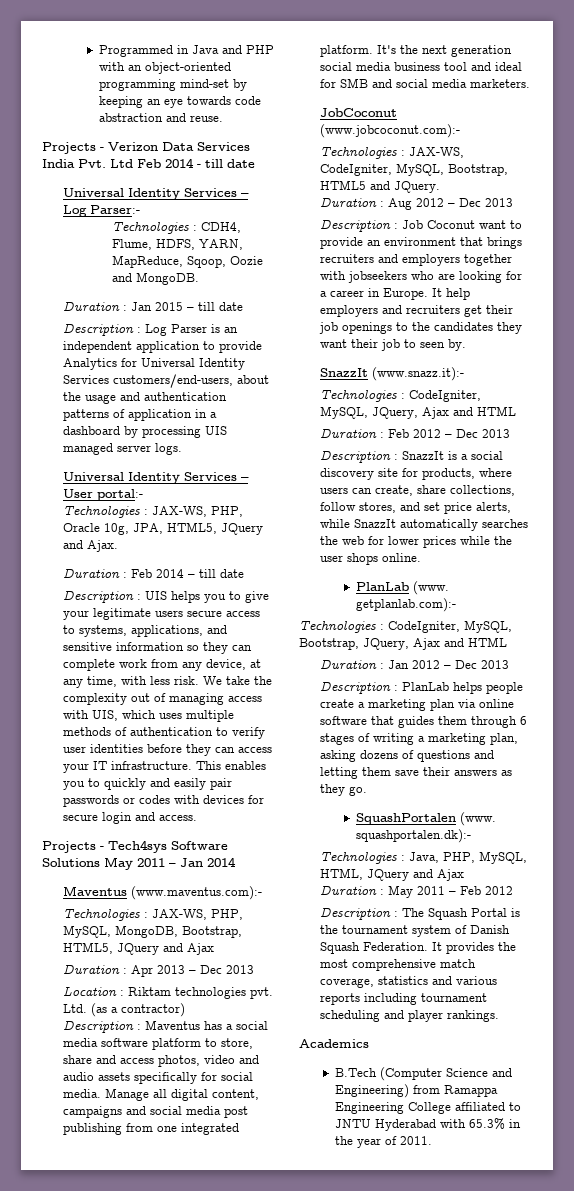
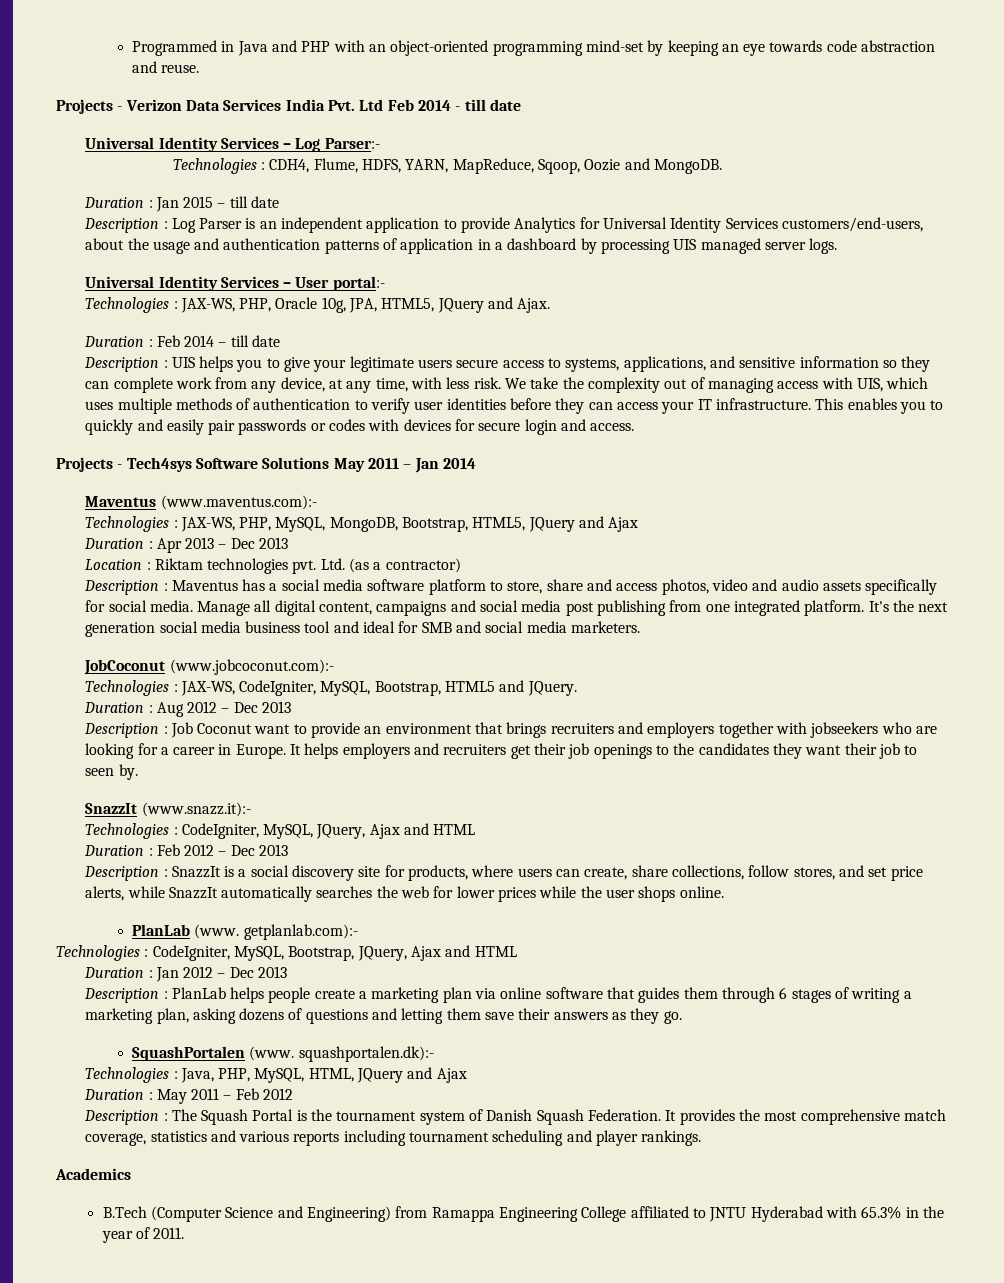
- It help employers and recruiters get their job openings to the candidates they want their job to seen by.
+ It helps employers and recruiters get their job openings to the candidates they want their job to seen by.

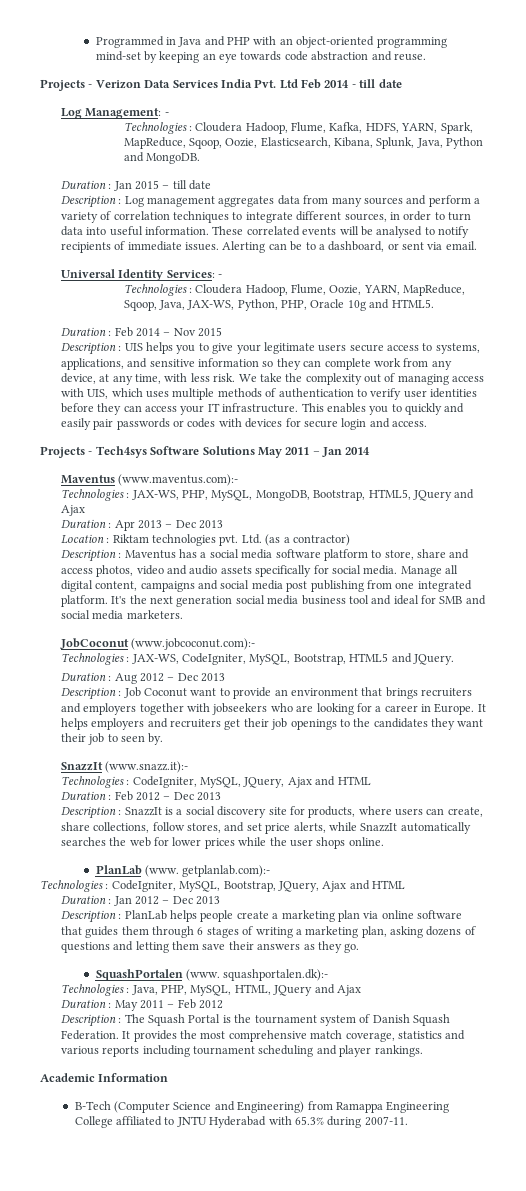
- Universal Identity Services – Log Parser:-
- Technologies : CDH4, Flume, HDFS, YARN, MapReduce, Sqoop, Oozie and MongoDB.
+ Log Management: -
+ Technologies : Cloudera Hadoop, Flume, Kafka, HDFS, YARN, Spark, MapReduce, Sqoop, Oozie, Elasticsearch, Kibana, Splunk, Java, Python and MongoDB.
- Description : Log Parser is an independent application to provide Analytics for Universal Identity Services customers/end-users, about the usage and authentication patterns of application in a dashboard by processing UIS managed server logs.
- Universal Identity Services – User portal:-
- Technologies : JAX-WS, PHP, Oracle 10g, JPA, HTML5, JQuery and Ajax.
+ Description : Log management aggregates data from many sources and perform a variety of correlation techniques to integrate different sources, in order to turn data into useful information. These correlated events will be analysed to notify recipients of immediate issues. Alerting can be to a dashboard, or sent via email.
+ Universal Identity Services: -
+ Technologies : Cloudera Hadoop, Flume, Oozie, YARN, MapReduce, Sqoop, Java, JAX-WS, Python, PHP, Oracle 10g and HTML5.
- Duration : Feb 2014 – till date
+ Duration : Feb 2014 – Nov 2015
- Academics
- B.Tech (Computer Science and Engineering) from Ramappa Engineering College affiliated to JNTU Hyderabad with 65.3% in the year of 2011.
+ Academic Information
+ B-Tech (Computer Science and Engineering) from Ramappa Engineering College affiliated to JNTU Hyderabad with 65.3% during 2007-11.

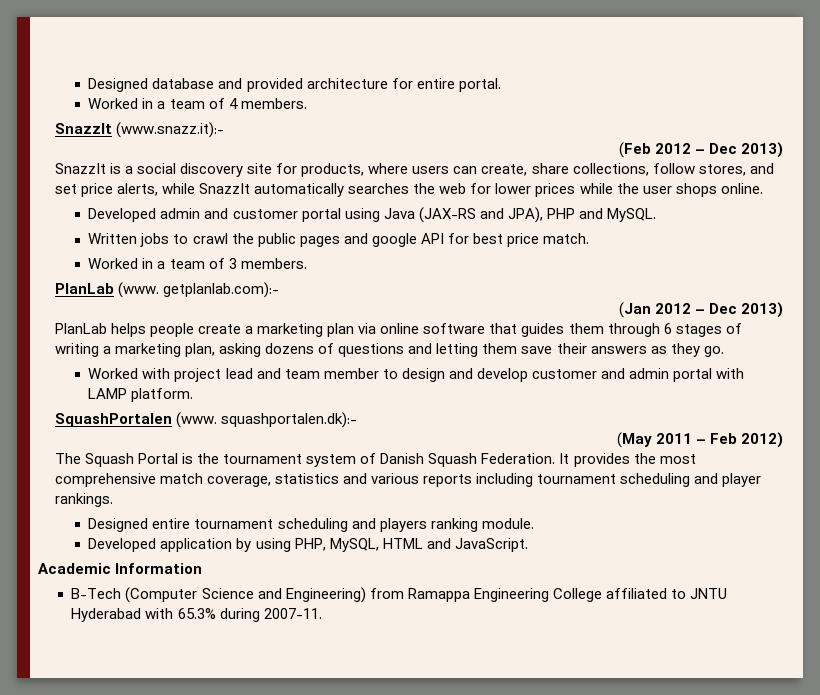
- Programmed in Java and PHP with an object-oriented programming mind-set by keeping an eye towards code abstraction and reuse.
- Projects - Verizon Data Services India Pvt. Ltd Feb 2014 - till date
- Log Management: -
- Technologies : Cloudera Hadoop, Flume, Kafka, HDFS, YARN, Spark, MapReduce, Sqoop, Oozie, Elasticsearch, Kibana, Splunk, Java, Python and MongoDB.
- Duration : Jan 2015 – till date
- Description : Log management aggregates data from many sources and perform a variety of correlation techniques to integrate different sources, in order to turn data into useful information. These correlated events will be analysed to notify recipients of immediate issues. Alerting can be to a dashboard, or sent via email.
- Universal Identity Services: -
- Technologies : Cloudera Hadoop, Flume, Oozie, YARN, MapReduce, Sqoop, Java, JAX-WS, Python, PHP, Oracle 10g and HTML5.
- Duration : Feb 2014 – Nov 2015
- Description : UIS helps you to give your legitimate users secure access to systems, applications, and sensitive information so they can complete work from any device, at any time, with less risk. We take the complexity out of managing access with UIS, which uses multiple methods of authentication to verify user identities before they can access your IT infrastructure. This enables you to quickly and easily pair passwords or codes with devices for secure login and access.
- Projects - Tech4sys Software Solutions May 2011 – Jan 2014
- Maventus (www.maventus.com):-
- Technologies : JAX-WS, PHP, MySQL, MongoDB, Bootstrap, HTML5, JQuery and Ajax
- Duration : Apr 2013 – Dec 2013
- Location : Riktam technologies pvt. Ltd. (as a contractor)
- Description : Maventus has a social media software platform to store, share and access photos, video and audio assets specifically for social media. Manage all digital content, campaigns and social media post publishing from one integrated platform. It's the next generation social media business tool and ideal for SMB and social media marketers.
- JobCoconut (www.jobcoconut.com):-
- Technologies : JAX-WS, CodeIgniter, MySQL, Bootstrap, HTML5 and JQuery.
- Duration : Aug 2012 – Dec 2013
- Description : Job Coconut want to provide an environment that brings recruiters and employers together with jobseekers who are looking for a career in Europe. It helps employers and recruiters get their job openings to the candidates they want their job to seen by.
+ Designed database and provided architecture for entire portal.
+ Worked in a team of 4 members.
  SnazzIt (www.snazz.it):-
- Technologies : CodeIgniter, MySQL, JQuery, Ajax and HTML
- Duration : Feb 2012 – Dec 2013
- Description : SnazzIt is a social discovery site for products, where users can create, share collections, follow stores, and set price alerts, while SnazzIt automatically searches the web for lower prices while the user shops online.
+ (Feb 2012 – Dec 2013)
+ SnazzIt is a social discovery site for products, where users can create, share collections, follow stores, and set price alerts, while SnazzIt automatically searches the web for lower prices while the user shops online.
+ Developed admin and customer portal using Java (JAX-RS and JPA), PHP and MySQL.
+ Written jobs to crawl the public pages and google API for best price match.
+ Worked in a team of 3 members.
  PlanLab (www. getplanlab.com):-
- Technologies : CodeIgniter, MySQL, Bootstrap, JQuery, Ajax and HTML
- Duration : Jan 2012 – Dec 2013
- Description : PlanLab helps people create a marketing plan via online software that guides them through 6 stages of writing a marketing plan, asking dozens of questions and letting them save their answers as they go.
+ (Jan 2012 – Dec 2013)
+ PlanLab helps people create a marketing plan via online software that guides them through 6 stages of writing a marketing plan, asking dozens of questions and letting them save their answers as they go.
+ Worked with project lead and team member to design and develop customer and admin portal with LAMP platform.
  SquashPortalen (www. squashportalen.dk):-
- Technologies : Java, PHP, MySQL, HTML, JQuery and Ajax
- Duration : May 2011 – Feb 2012
- Description : The Squash Portal is the tournament system of Danish Squash Federation.
+ (May 2011 – Feb 2012)
+ The Squash Portal is the tournament system of Danish Squash Federation.
+ Designed entire tournament scheduling and players ranking module.
+ Developed application by using PHP, MySQL, HTML and JavaScript.

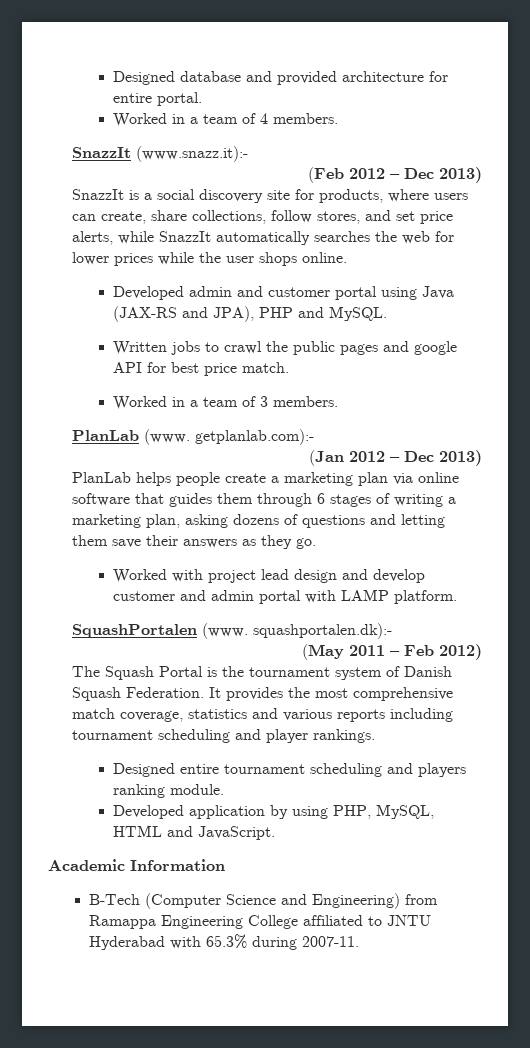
- Worked with project lead and team member to design and develop customer and admin portal with LAMP platform.
+ Worked with project lead design and develop customer and admin portal with LAMP platform.

